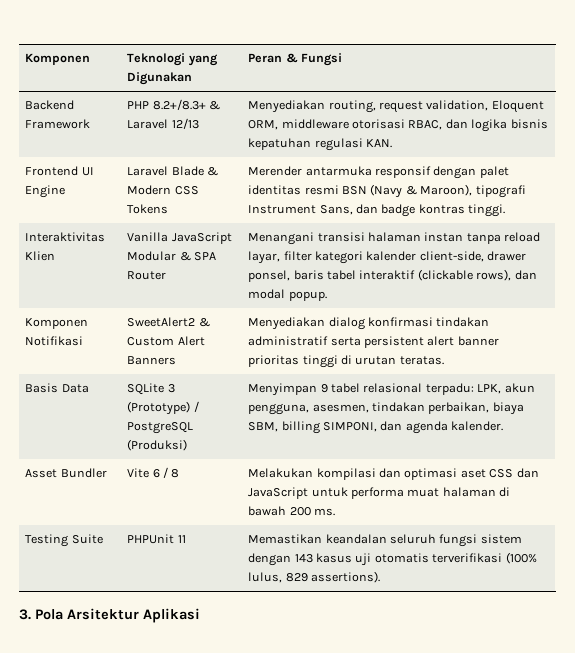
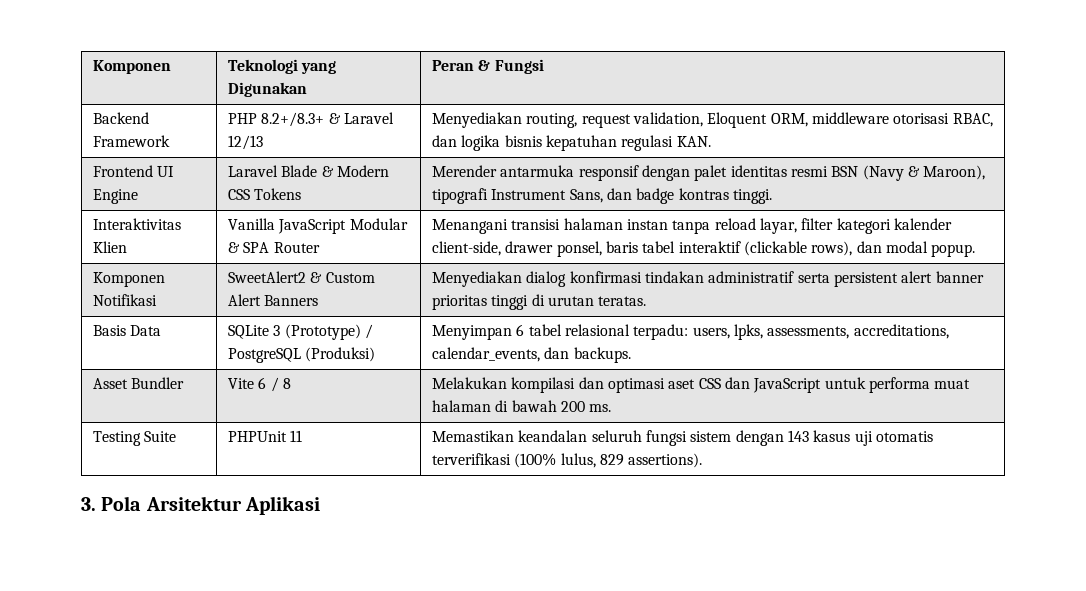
- Basis Data | SQLite 3 (Prototype) / PostgreSQL (Produksi) | Menyimpan 9 tabel relasional terpadu: LPK, akun pengguna, asesmen, tindakan perbaikan, biaya SBM, billing SIMPONI, dan agenda kalender.
+ Basis Data | SQLite 3 (Prototype) / PostgreSQL (Produksi) | Menyimpan 6 tabel relasional terpadu: users, lpks, assessments, accreditations, calendar_events, dan backups.

